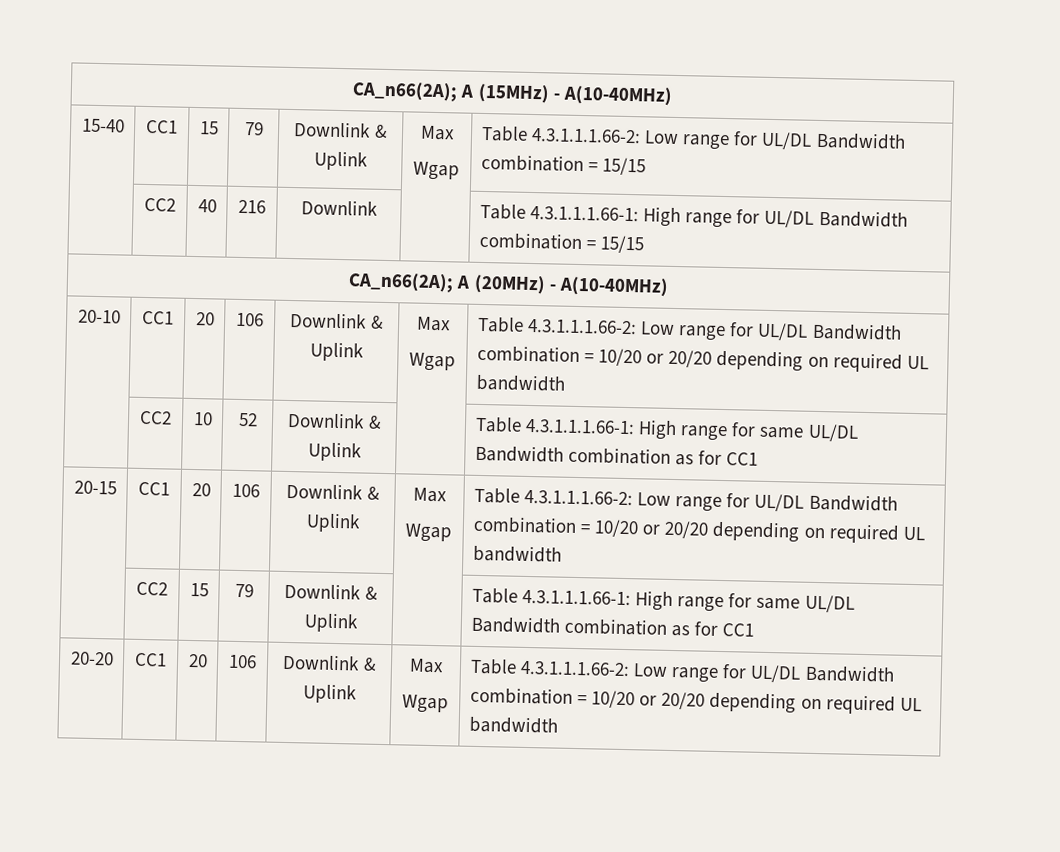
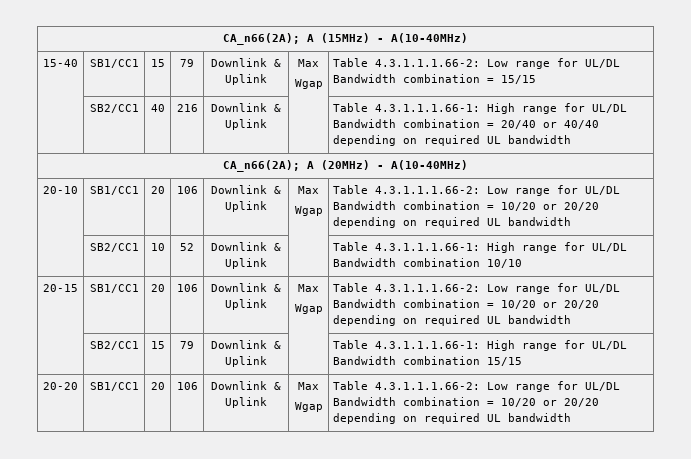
- 15-40 | CC1 | 15 | 79 | Downlink & Uplink | Max
+ 15-40 | SB1/CC1 | 15 | 79 | Downlink & Uplink | Max
- | CC2 | 40 | 216 | Downlink | | Table 4.3.1.1.1.66-1: High range for UL/DL Bandwidth combination = 15/15
+ | SB2/CC1 | 40 | 216 | Downlink & Uplink | | Table 4.3.1.1.1.66-1: High range for UL/DL Bandwidth combination = 20/40 or 40/40 depending on required UL bandwidth
- 20-10 | CC1 | 20 | 106 | Downlink & Uplink | Max
+ 20-10 | SB1/CC1 | 20 | 106 | Downlink & Uplink | Max
- | CC2 | 10 | 52 | Downlink & Uplink | | Table 4.3.1.1.1.66-1: High range for same UL/DL Bandwidth combination as for CC1
+ | SB2/CC1 | 10 | 52 | Downlink & Uplink | | Table 4.3.1.1.1.66-1: High range for UL/DL Bandwidth combination 10/10
- 20-15 | CC1 | 20 | 106 | Downlink & Uplink | Max
+ 20-15 | SB1/CC1 | 20 | 106 | Downlink & Uplink | Max
- | CC2 | 15 | 79 | Downlink & Uplink | | Table 4.3.1.1.1.66-1: High range for same UL/DL Bandwidth combination as for CC1
+ | SB2/CC1 | 15 | 79 | Downlink & Uplink | | Table 4.3.1.1.1.66-1: High range for UL/DL Bandwidth combination 15/15
- 20-20 | CC1 | 20 | 106 | Downlink & Uplink | Max
+ 20-20 | SB1/CC1 | 20 | 106 | Downlink & Uplink | Max

